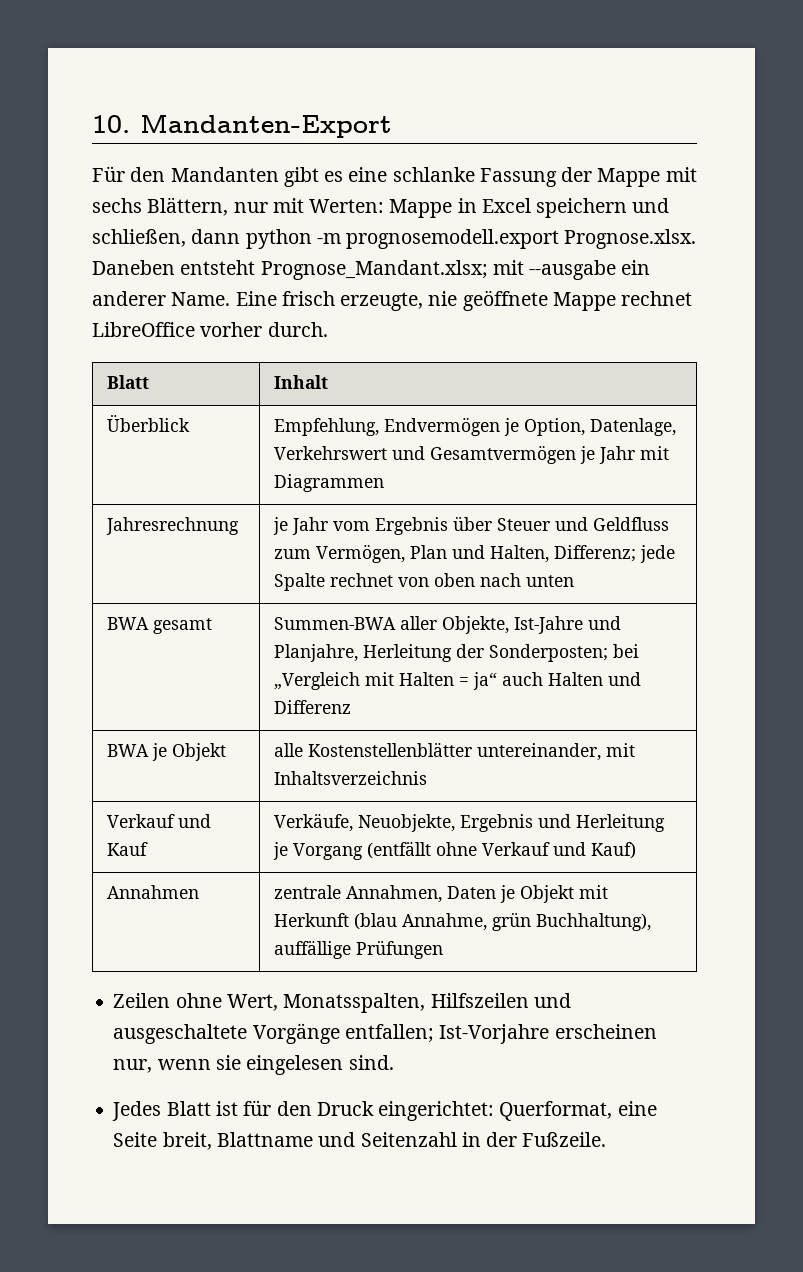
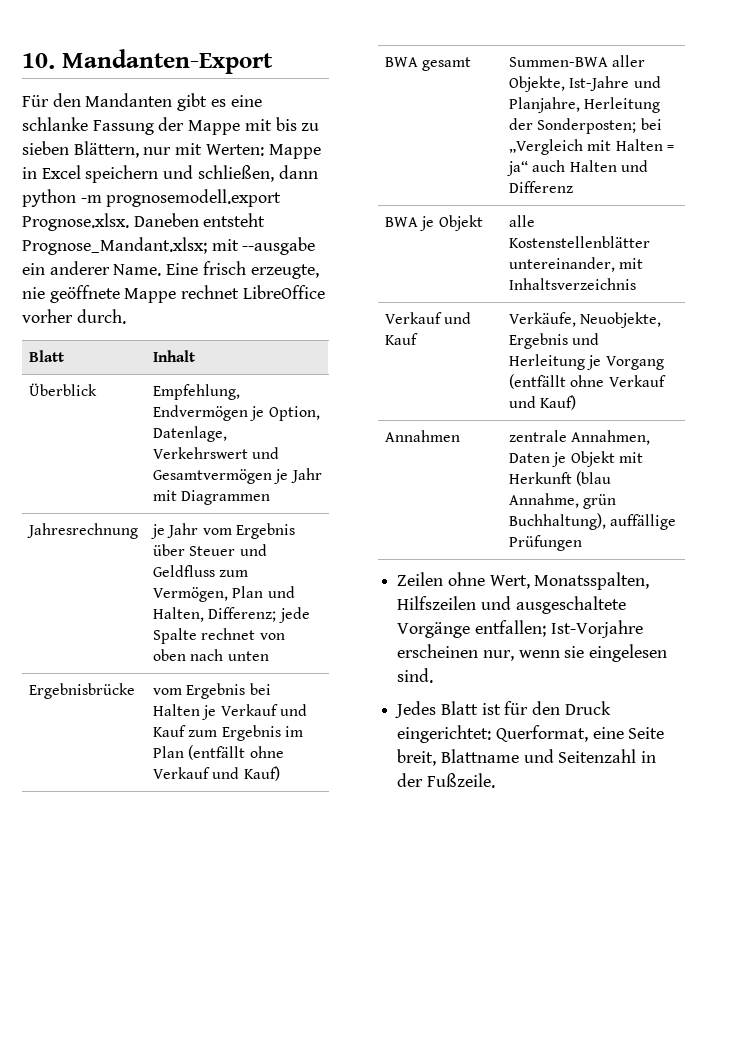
- Für den Mandanten gibt es eine schlanke Fassung der Mappe mit sechs Blättern, nur mit Werten: Mappe in Excel speichern und schließen, dann python -m prognosemodell.export Prognose.xlsx. Daneben entsteht Prognose_Mandant.xlsx; mit --ausgabe ein anderer Name.
+ Für den Mandanten gibt es eine schlanke Fassung der Mappe mit bis zu sieben Blättern, nur mit Werten: Mappe in Excel speichern und schließen, dann python -m prognosemodell.export Prognose.xlsx. Daneben entsteht Prognose_Mandant.xlsx; mit --ausgabe ein anderer Name.
+ Ergebnisbrücke | vom Ergebnis bei Halten je Verkauf und Kauf zum Ergebnis im Plan (entfällt ohne Verkauf und Kauf)

